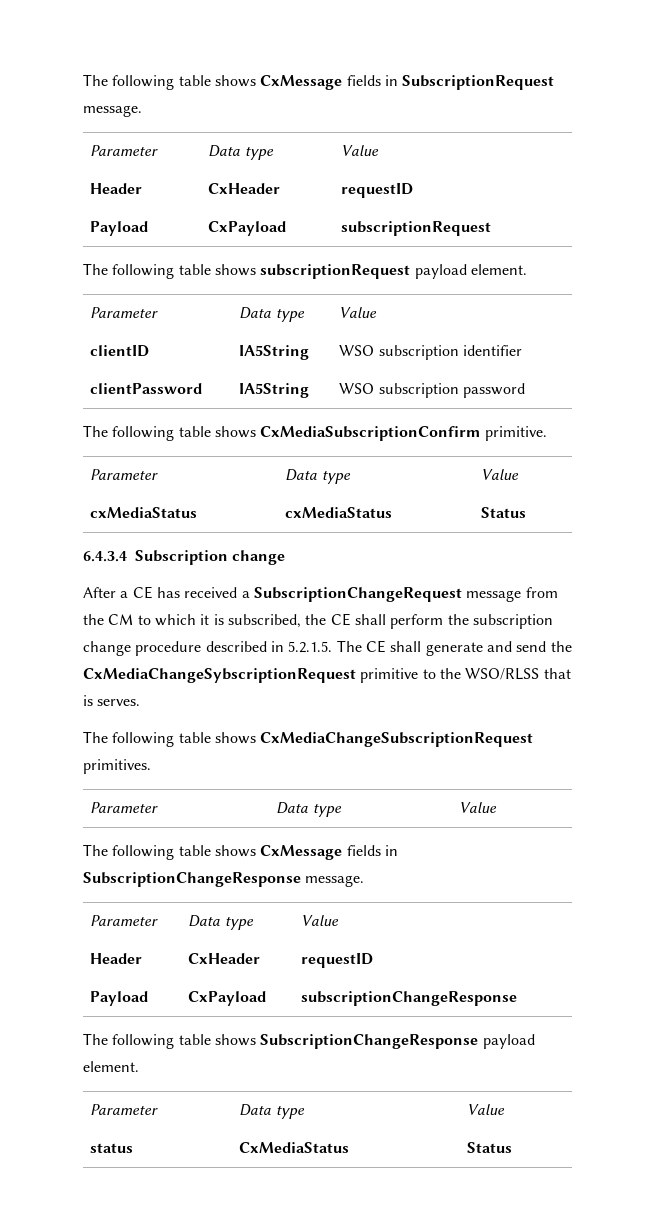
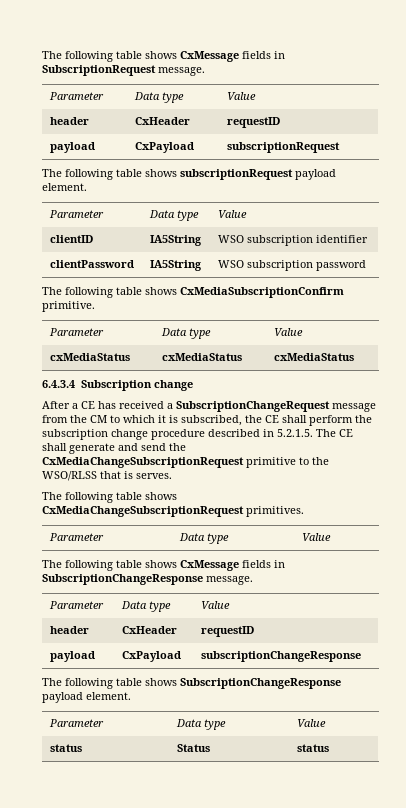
  The following table shows CxMessage fields in SubscriptionRequest message.
  Parameter | Data type | Value
- Header | CxHeader | requestID
- Payload | CxPayload | subscriptionRequest
+ header | CxHeader | requestID
+ payload | CxPayload | subscriptionRequest
- cxMediaStatus | cxMediaStatus | Status
+ cxMediaStatus | cxMediaStatus | cxMediaStatus
- After a CE has received a SubscriptionChangeRequest message from the CM to which it is subscribed, the CE shall perform the subscription change procedure described in 5.2.1.5. The CE shall generate and send the CxMediaChangeSybscriptionRequest primitive to the WSO/RLSS that is serves.
+ After a CE has received a SubscriptionChangeRequest message from the CM to which it is subscribed, the CE shall perform the subscription change procedure described in 5.2.1.5. The CE shall generate and send the CxMediaChangeSubscriptionRequest primitive to the WSO/RLSS that is serves.
  The following table shows CxMessage fields in SubscriptionChangeResponse message.
  Parameter | Data type | Value
- Header | CxHeader | requestID
- Payload | CxPayload | subscriptionChangeResponse
+ header | CxHeader | requestID
+ payload | CxPayload | subscriptionChangeResponse
- status | CxMediaStatus | Status
+ status | Status | status

